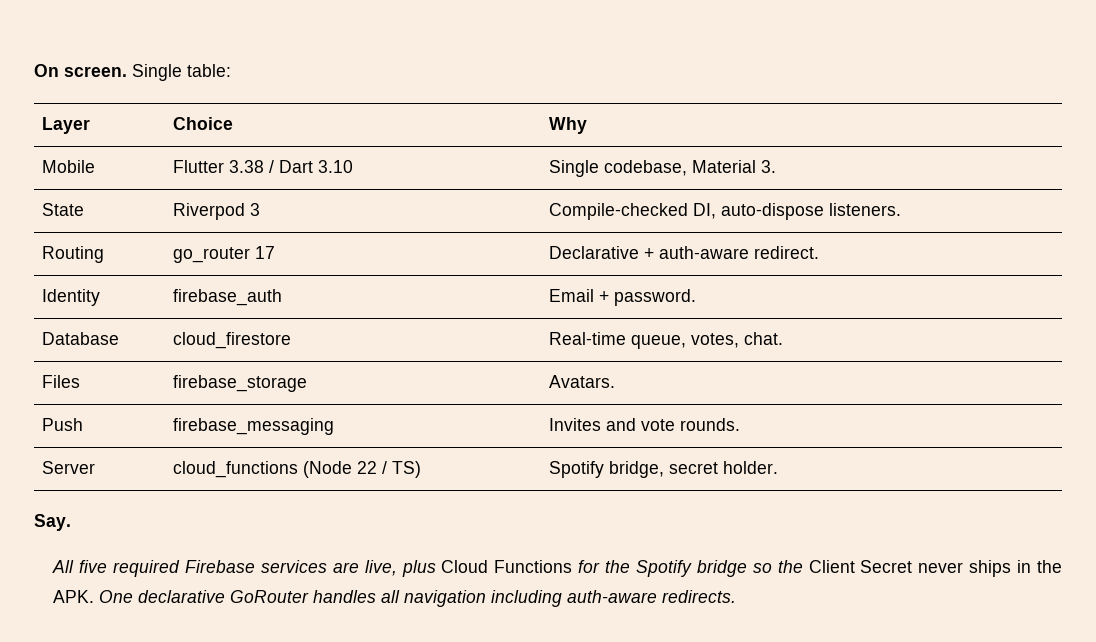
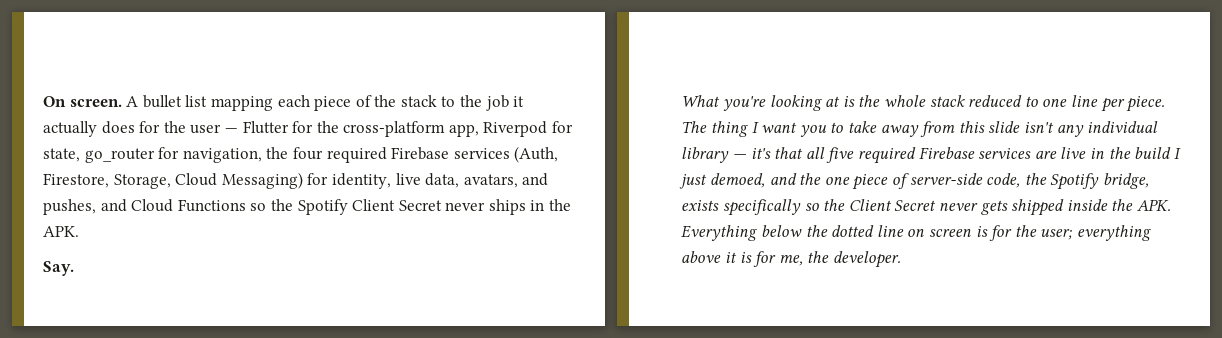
- Single table:
- Layer | Choice | Why
- Mobile | Flutter 3.38 / Dart 3.10 | Single codebase, Material 3.
- State | Riverpod 3 | Compile-checked DI, auto-dispose listeners.
- Routing | go_router 17 | Declarative + auth-aware redirect.
- Identity | firebase_auth | Email + password.
- Database | cloud_firestore | Real-time queue, votes, chat.
- Files | firebase_storage | Avatars.
- Push | firebase_messaging | Invites and vote rounds.
- Server | cloud_functions (Node 22 / TS) | Spotify bridge, secret holder.
+ A bullet list mapping each piece of the stack to the job it actually does for the user — Flutter for the cross-platform app, Riverpod for state, go_router for navigation, the four required Firebase services (Auth, Firestore, Storage, Cloud Messaging) for identity, live data, avatars, and pushes, and Cloud Functions so the Spotify Client Secret never ships in the APK.
  Say.
- All five required Firebase services are live, plus Cloud Functions for the Spotify bridge so the Client Secret never ships in the APK. One declarative GoRouter handles all navigation including auth-aware redirects.
+ What you're looking at is the whole stack reduced to one line per piece. The thing I want you to take away from this slide isn't any individual library — it's that all five required Firebase services are live in the build I just demoed, and the one piece of server-side code, the Spotify bridge, exists specifically so the Client Secret never gets shipped inside the APK. Everything below the dotted line on screen is for the user; everything above it is for me, the developer.

